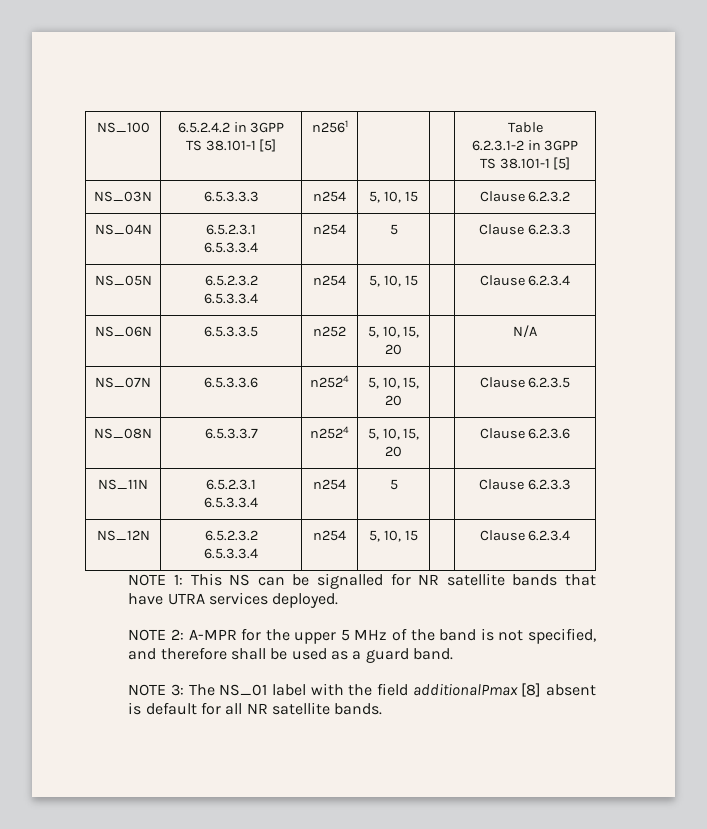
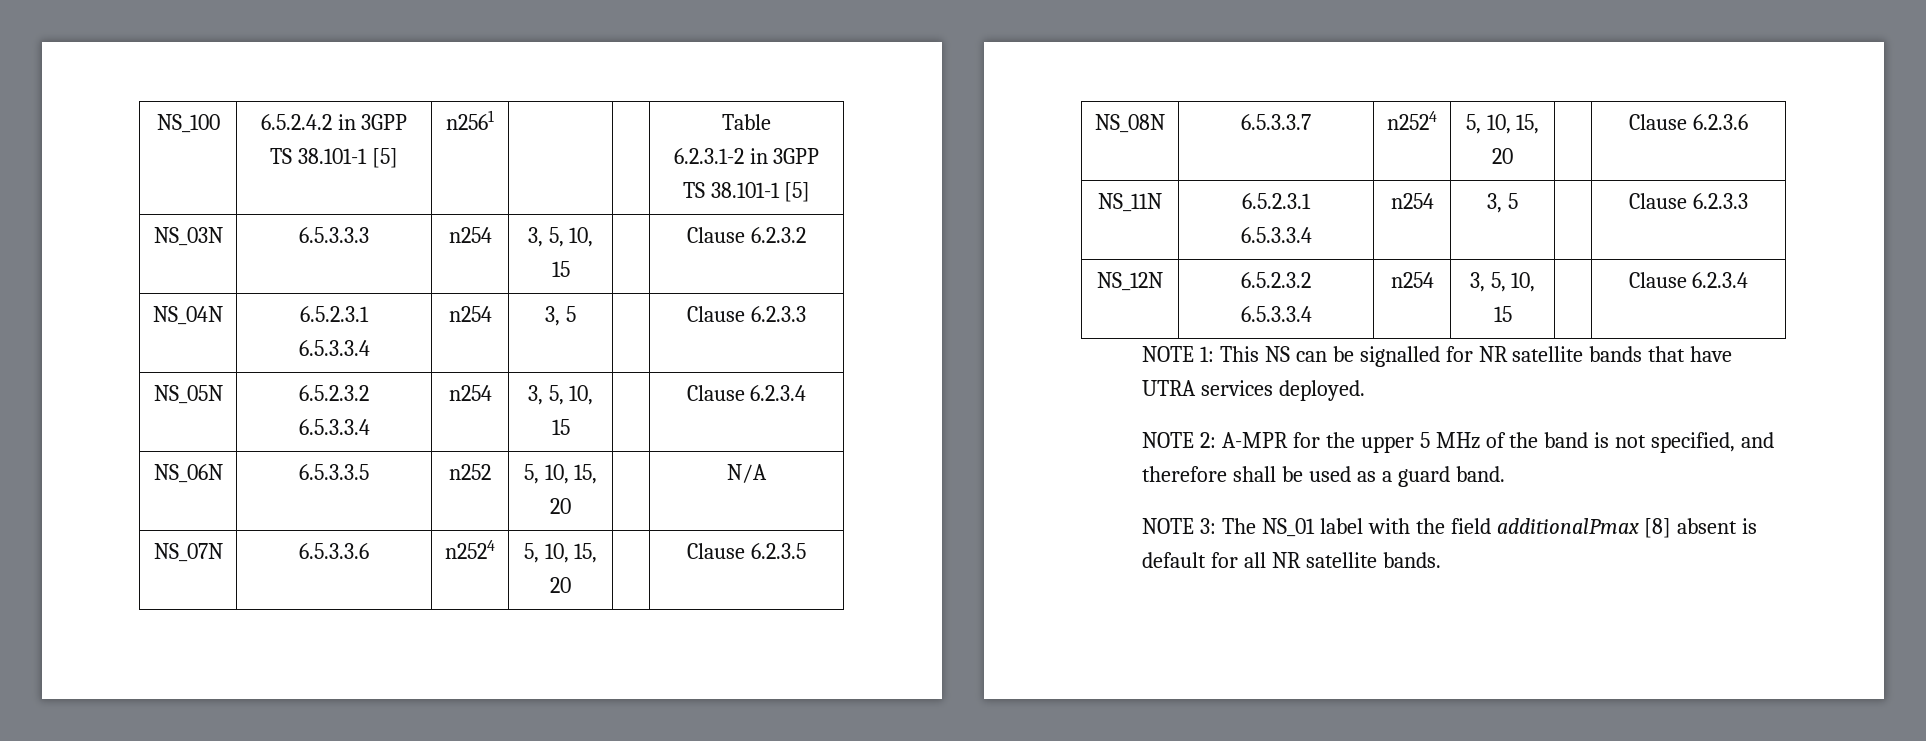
- NS_03N | 6.5.3.3.3 | n254 | 5, 10, 15 | | Clause 6.2.3.2
+ NS_03N | 6.5.3.3.3 | n254 | 3, 5, 10, 15 | | Clause 6.2.3.2
  NS_04N | 6.5.2.3.1
- 6.5.3.3.4 | n254 | 5 | | Clause 6.2.3.3
+ 6.5.3.3.4 | n254 | 3, 5 | | Clause 6.2.3.3
  NS_05N | 6.5.2.3.2
- 6.5.3.3.4 | n254 | 5, 10, 15 | | Clause 6.2.3.4
+ 6.5.3.3.4 | n254 | 3, 5, 10, 15 | | Clause 6.2.3.4
  NS_11N | 6.5.2.3.1
- 6.5.3.3.4 | n254 | 5 | | Clause 6.2.3.3
+ 6.5.3.3.4 | n254 | 3, 5 | | Clause 6.2.3.3
  NS_12N | 6.5.2.3.2
- 6.5.3.3.4 | n254 | 5, 10, 15 | | Clause 6.2.3.4
+ 6.5.3.3.4 | n254 | 3, 5, 10, 15 | | Clause 6.2.3.4

